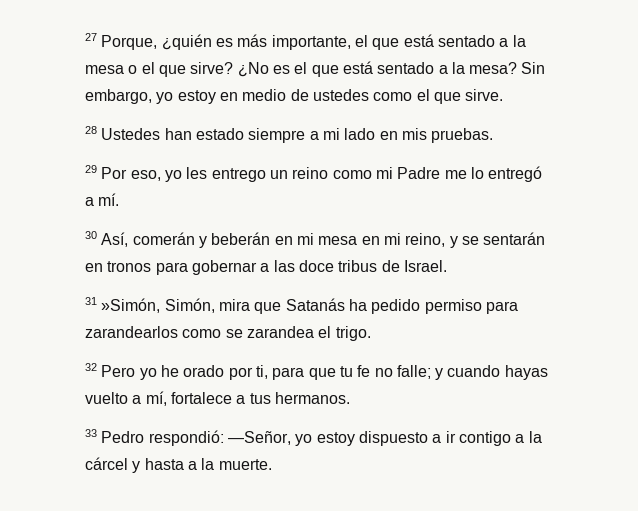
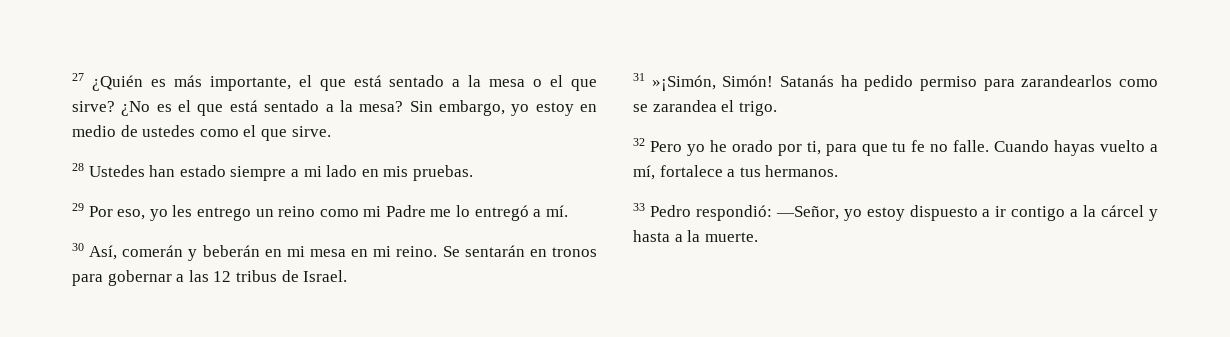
- 27 Porque, ¿quién es más importante, el que está sentado a la mesa o el que sirve?
+ 27 ¿Quién es más importante, el que está sentado a la mesa o el que sirve?
- 30 Así, comerán y beberán en mi mesa en mi reino, y se sentarán en tronos para gobernar a las doce tribus de Israel.
+ 30 Así, comerán y beberán en mi mesa en mi reino. Se sentarán en tronos para gobernar a las 12 tribus de Israel.
- 31 »Simón, Simón, mira que Satanás ha pedido permiso para zarandearlos como se zarandea el trigo.
+ 31 »¡Simón, Simón! Satanás ha pedido permiso para zarandearlos como se zarandea el trigo.
- 32 Pero yo he orado por ti, para que tu fe no falle; y cuando hayas vuelto a mí, fortalece a tus hermanos.
+ 32 Pero yo he orado por ti, para que tu fe no falle. Cuando hayas vuelto a mí, fortalece a tus hermanos.

